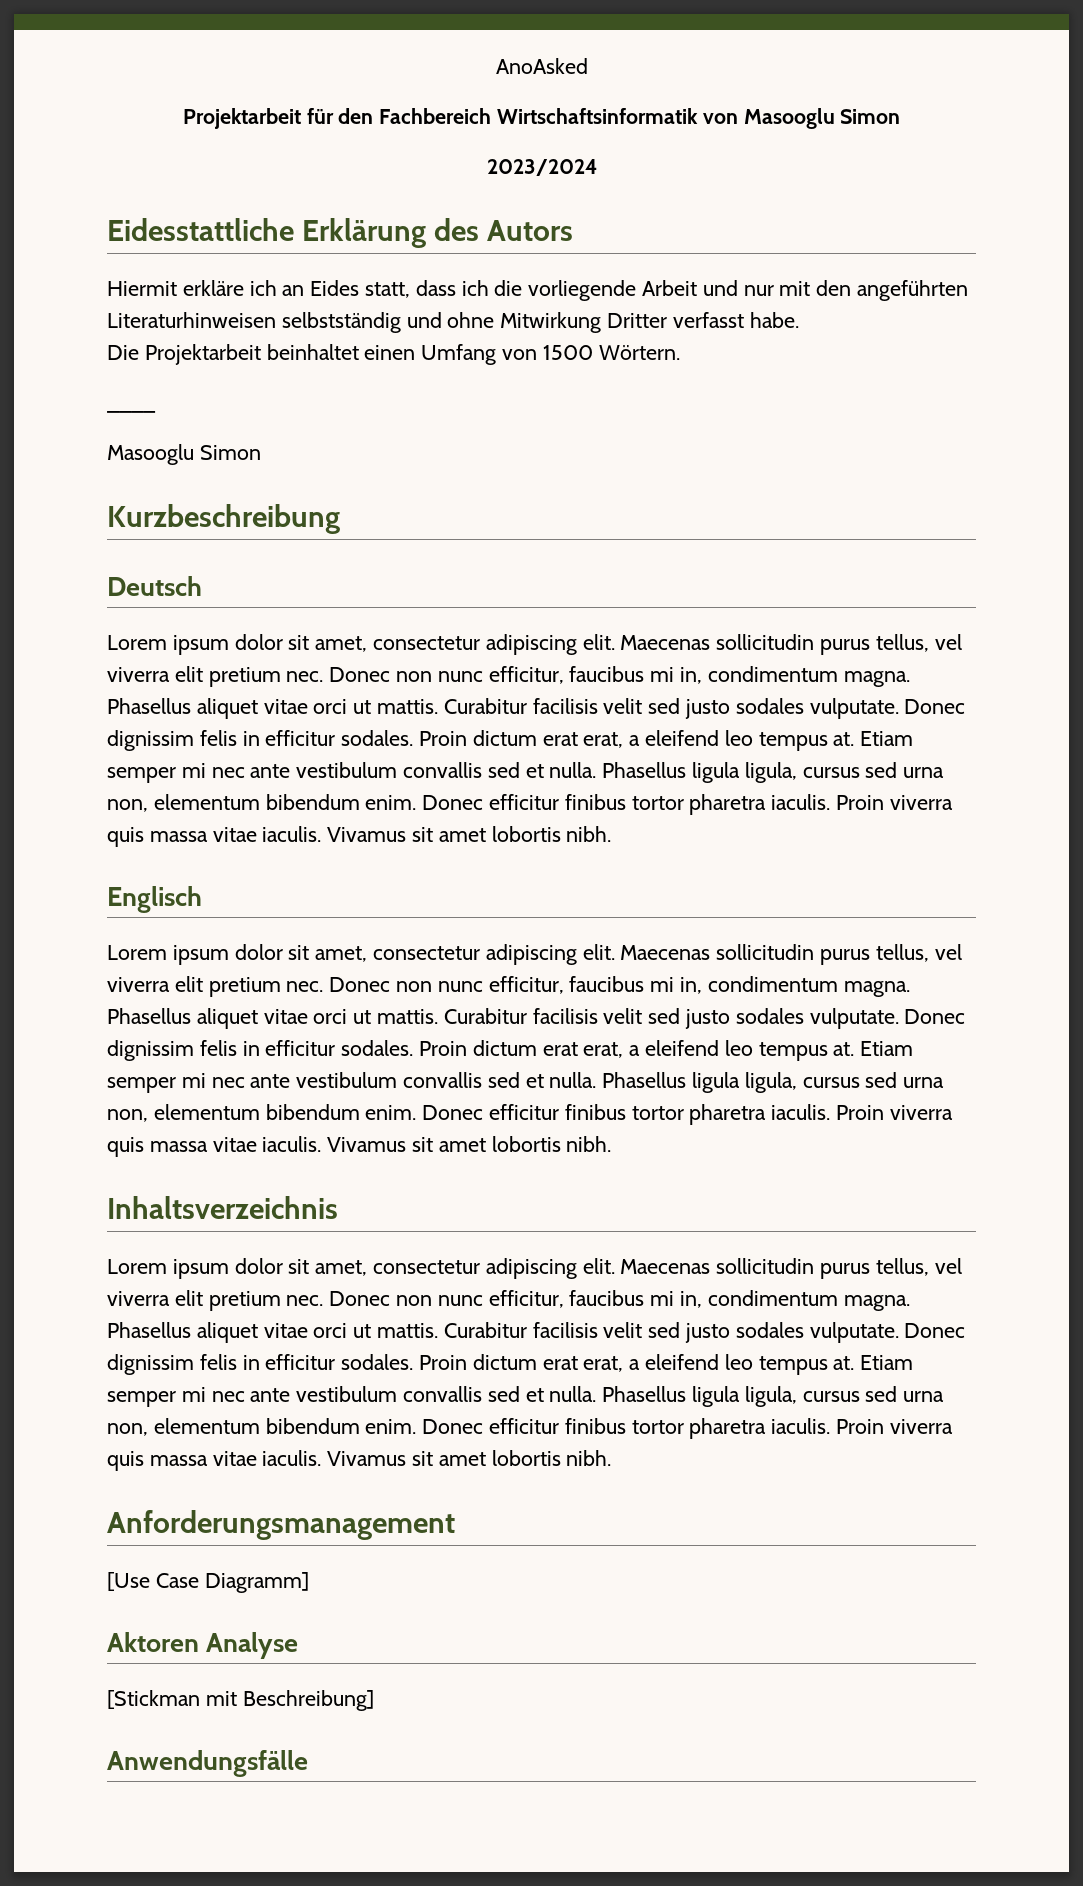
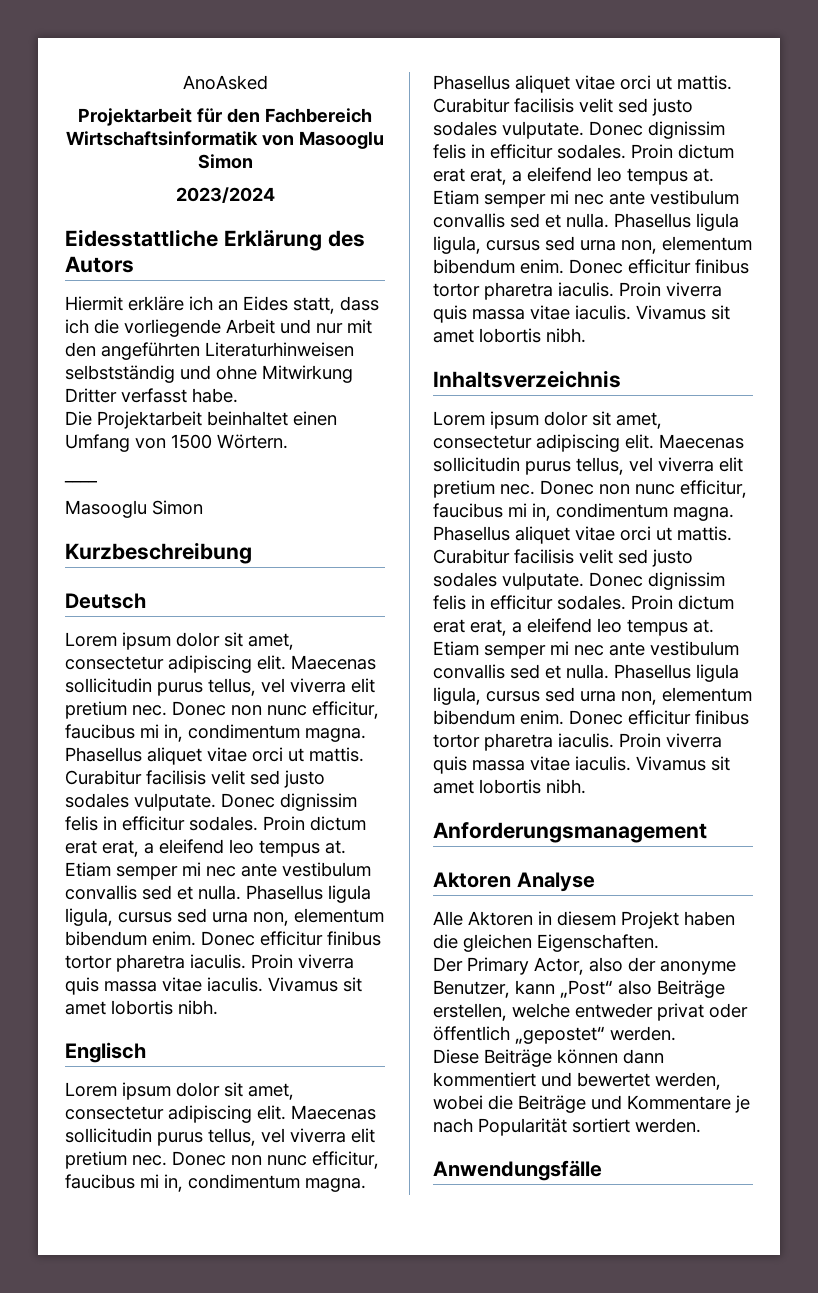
- [Use Case Diagramm]
- [Stickman mit Beschreibung]
+ Alle Aktoren in diesem Projekt haben die gleichen Eigenschaften.
+ Der Primary Actor, also der anonyme Benutzer, kann „Post“ also Beiträge erstellen, welche entweder privat oder öffentlich „gepostet“ werden.
+ Diese Beiträge können dann kommentiert und bewertet werden, wobei die Beiträge und Kommentare je nach Popularität sortiert werden.

